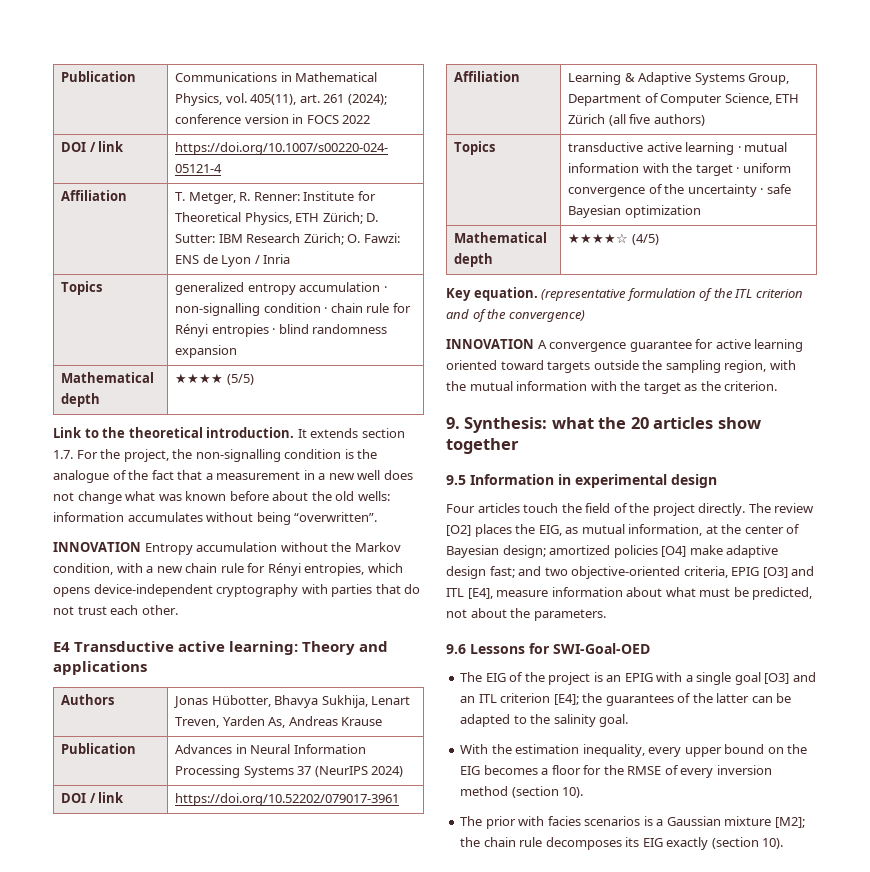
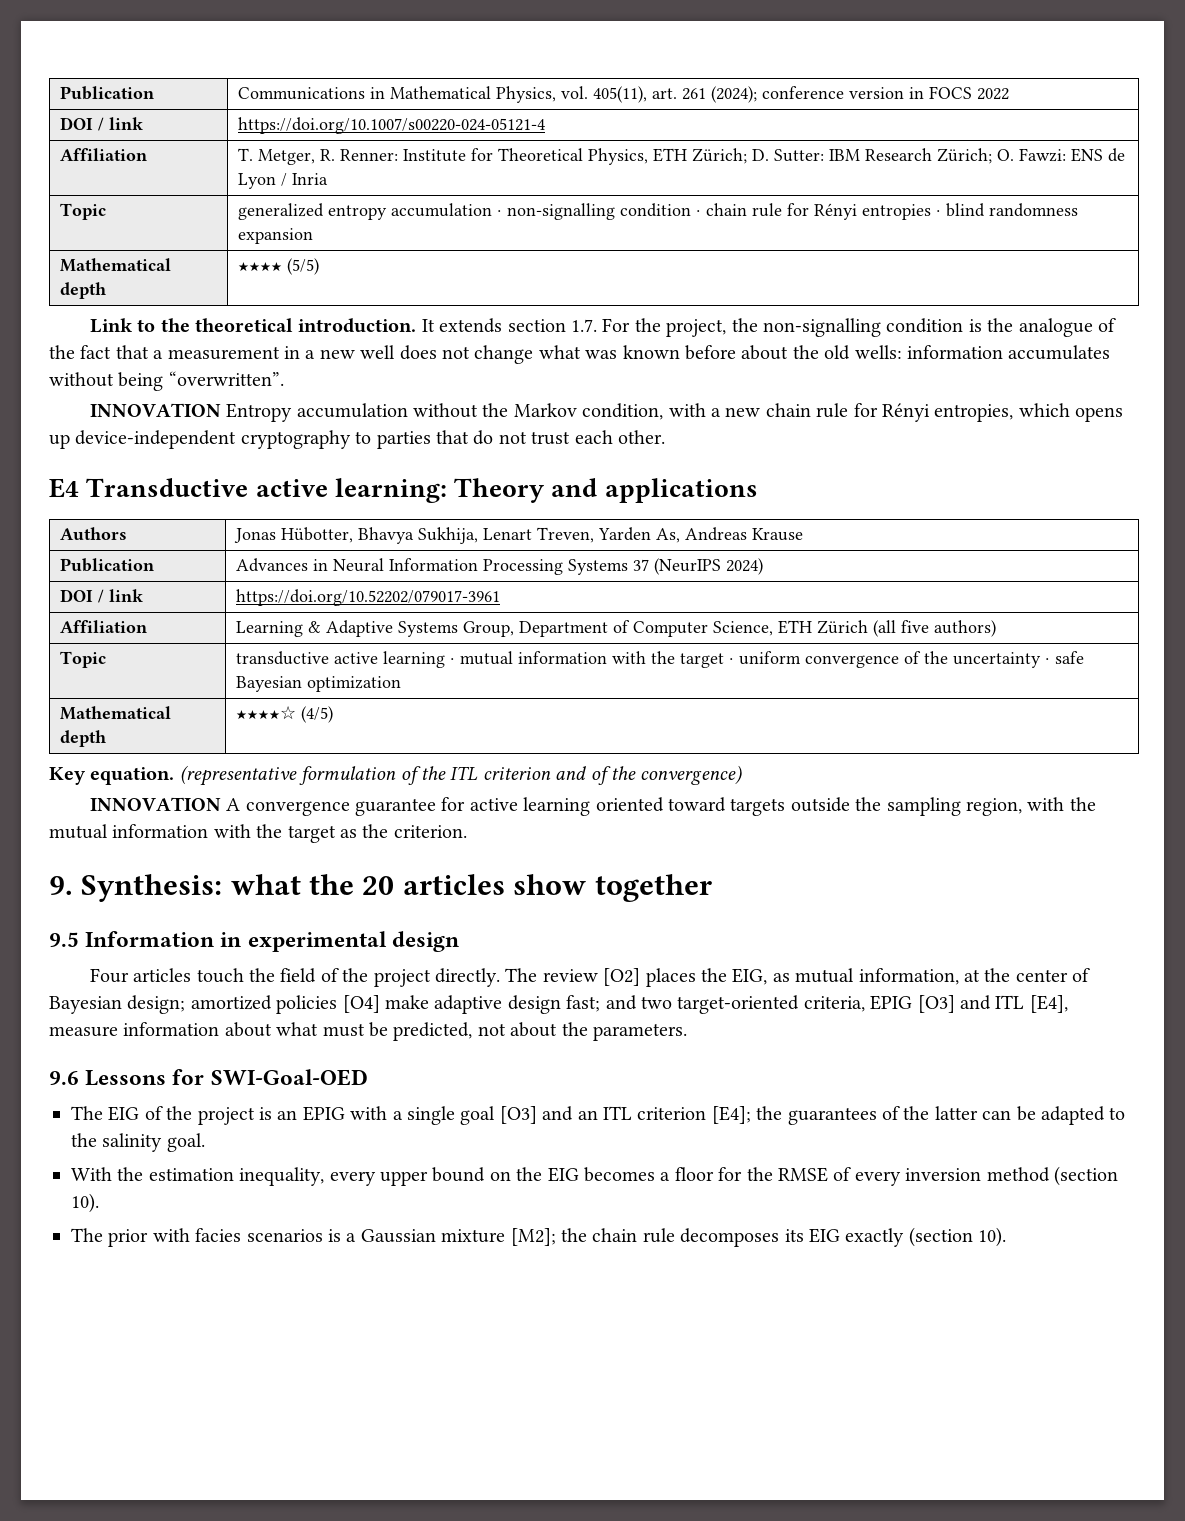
- Topics | generalized entropy accumulation · non-signalling condition · chain rule for Rényi entropies · blind randomness expansion
+ Topic | generalized entropy accumulation · non-signalling condition · chain rule for Rényi entropies · blind randomness expansion
- INNOVATION Entropy accumulation without the Markov condition, with a new chain rule for Rényi entropies, which opens device-independent cryptography with parties that do not trust each other.
+ INNOVATION Entropy accumulation without the Markov condition, with a new chain rule for Rényi entropies, which opens up device-independent cryptography to parties that do not trust each other.
- Topics | transductive active learning · mutual information with the target · uniform convergence of the uncertainty · safe Bayesian optimization
+ Topic | transductive active learning · mutual information with the target · uniform convergence of the uncertainty · safe Bayesian optimization
- The review [O2] places the EIG, as mutual information, at the center of Bayesian design; amortized policies [O4] make adaptive design fast; and two objective-oriented criteria, EPIG [O3] and ITL [E4], measure information about what must be predicted, not about the parameters.
+ The review [O2] places the EIG, as mutual information, at the center of Bayesian design; amortized policies [O4] make adaptive design fast; and two target-oriented criteria, EPIG [O3] and ITL [E4], measure information about what must be predicted, not about the parameters.

